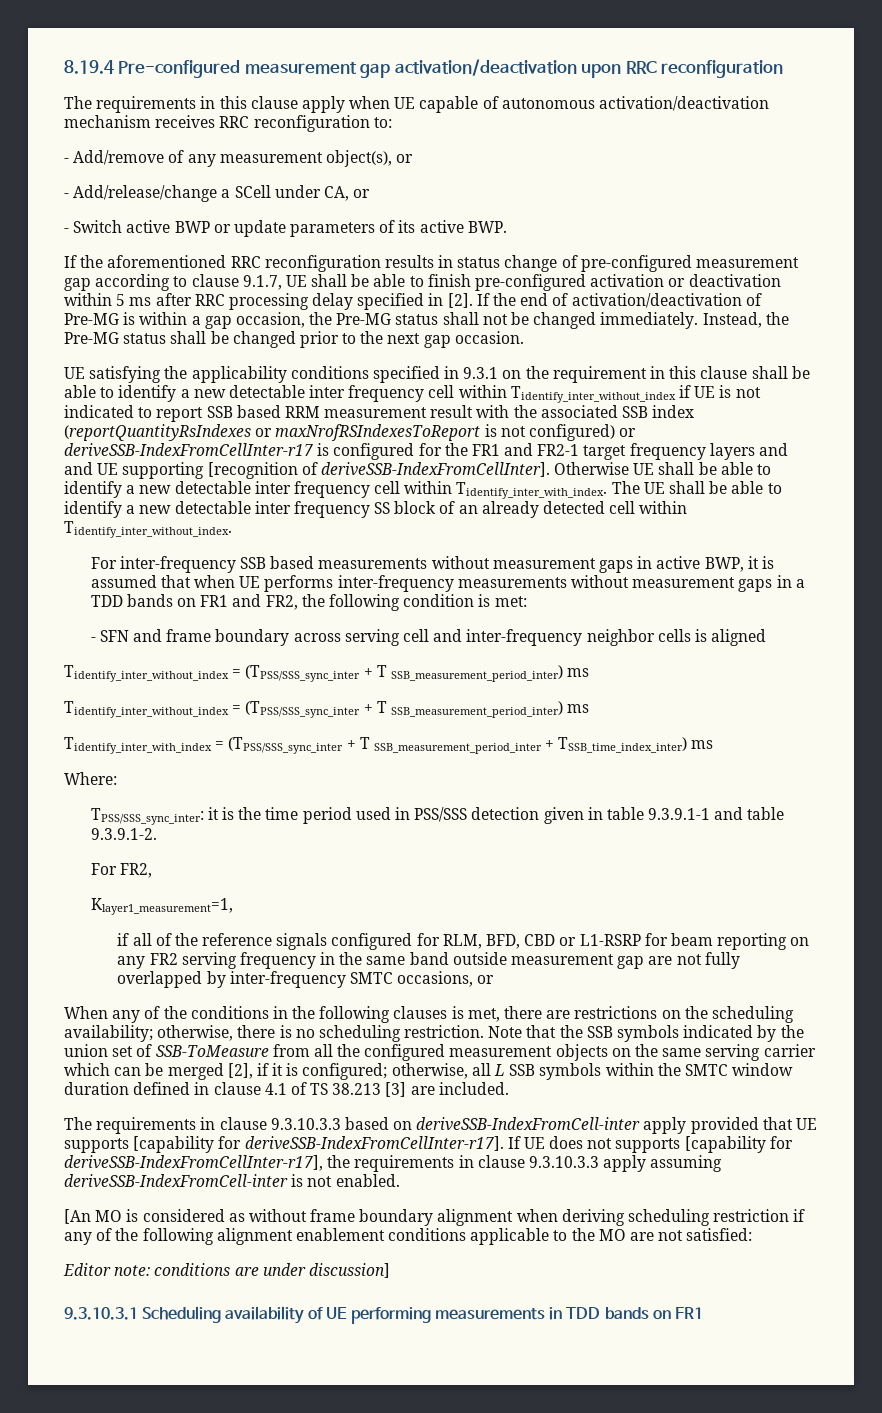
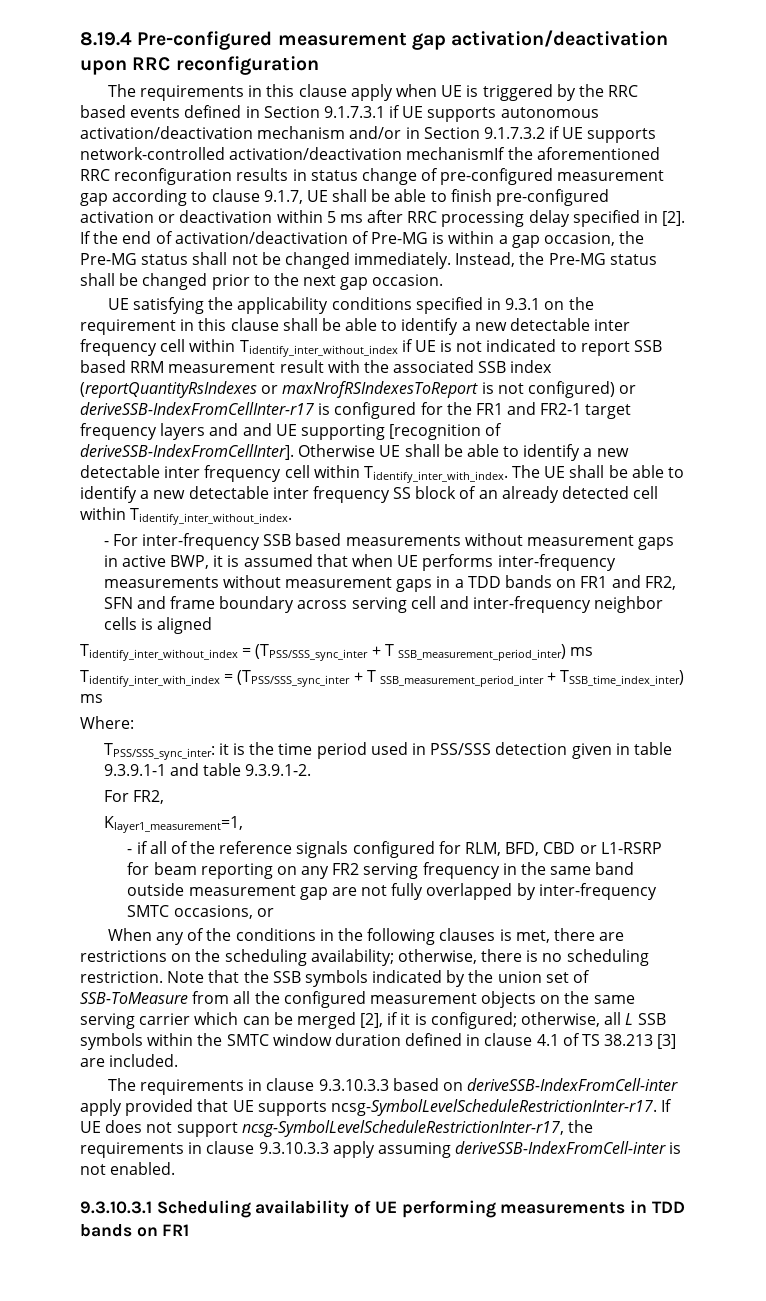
- The requirements in this clause apply when UE capable of autonomous activation/deactivation mechanism receives RRC reconfiguration to:
- - Add/remove of any measurement object(s), or
- - Add/release/change a SCell under CA, or
- - Switch active BWP or update parameters of its active BWP.
- If the aforementioned RRC reconfiguration results in status change of pre-configured measurement gap according to clause 9.1.7, UE shall be able to finish pre-configured activation or deactivation within 5 ms after RRC processing delay specified in [2].
+ The requirements in this clause apply when UE is triggered by the RRC based events defined in Section 9.1.7.3.1 if UE supports autonomous activation/deactivation mechanism and/or in Section 9.1.7.3.2 if UE supports network-controlled activation/deactivation mechanismIf the aforementioned RRC reconfiguration results in status change of pre-configured measurement gap according to clause 9.1.7, UE shall be able to finish pre-configured activation or deactivation within 5 ms after RRC processing delay specified in [2].
- For inter-frequency SSB based measurements without measurement gaps in active BWP, it is assumed that when UE performs inter-frequency measurements without measurement gaps in a TDD bands on FR1 and FR2, the following condition is met:
- - SFN and frame boundary across serving cell and inter-frequency neighbor cells is aligned
- Tidentify_inter_without_index = (TPSS/SSS_sync_inter + T SSB_measurement_period_inter) ms
+ - For inter-frequency SSB based measurements without measurement gaps in active BWP, it is assumed that when UE performs inter-frequency measurements without measurement gaps in a TDD bands on FR1 and FR2, SFN and frame boundary across serving cell and inter-frequency neighbor cells is aligned
- if all of the reference signals configured for RLM, BFD, CBD or L1-RSRP for beam reporting on any FR2 serving frequency in the same band outside measurement gap are not fully overlapped by inter-frequency SMTC occasions, or
+ - if all of the reference signals configured for RLM, BFD, CBD or L1-RSRP for beam reporting on any FR2 serving frequency in the same band outside measurement gap are not fully overlapped by inter-frequency SMTC occasions, or
- The requirements in clause 9.3.10.3.3 based on deriveSSB-IndexFromCell-inter apply provided that UE supports [capability for deriveSSB-IndexFromCellInter-r17].
+ The requirements in clause 9.3.10.3.3 based on deriveSSB-IndexFromCell-inter apply provided that UE supports ncsg-SymbolLevelScheduleRestrictionInter-r17.
- If UE does not supports [capability for deriveSSB-IndexFromCellInter-r17], the requirements in clause 9.3.10.3.3 apply assuming deriveSSB-IndexFromCell-inter is not enabled.
+ If UE does not support ncsg-SymbolLevelScheduleRestrictionInter-r17, the requirements in clause 9.3.10.3.3 apply assuming deriveSSB-IndexFromCell-inter is not enabled.
- [An MO is considered as without frame boundary alignment when deriving scheduling restriction if any of the following alignment enablement conditions applicable to the MO are not satisfied:
- Editor note: conditions are under discussion]

